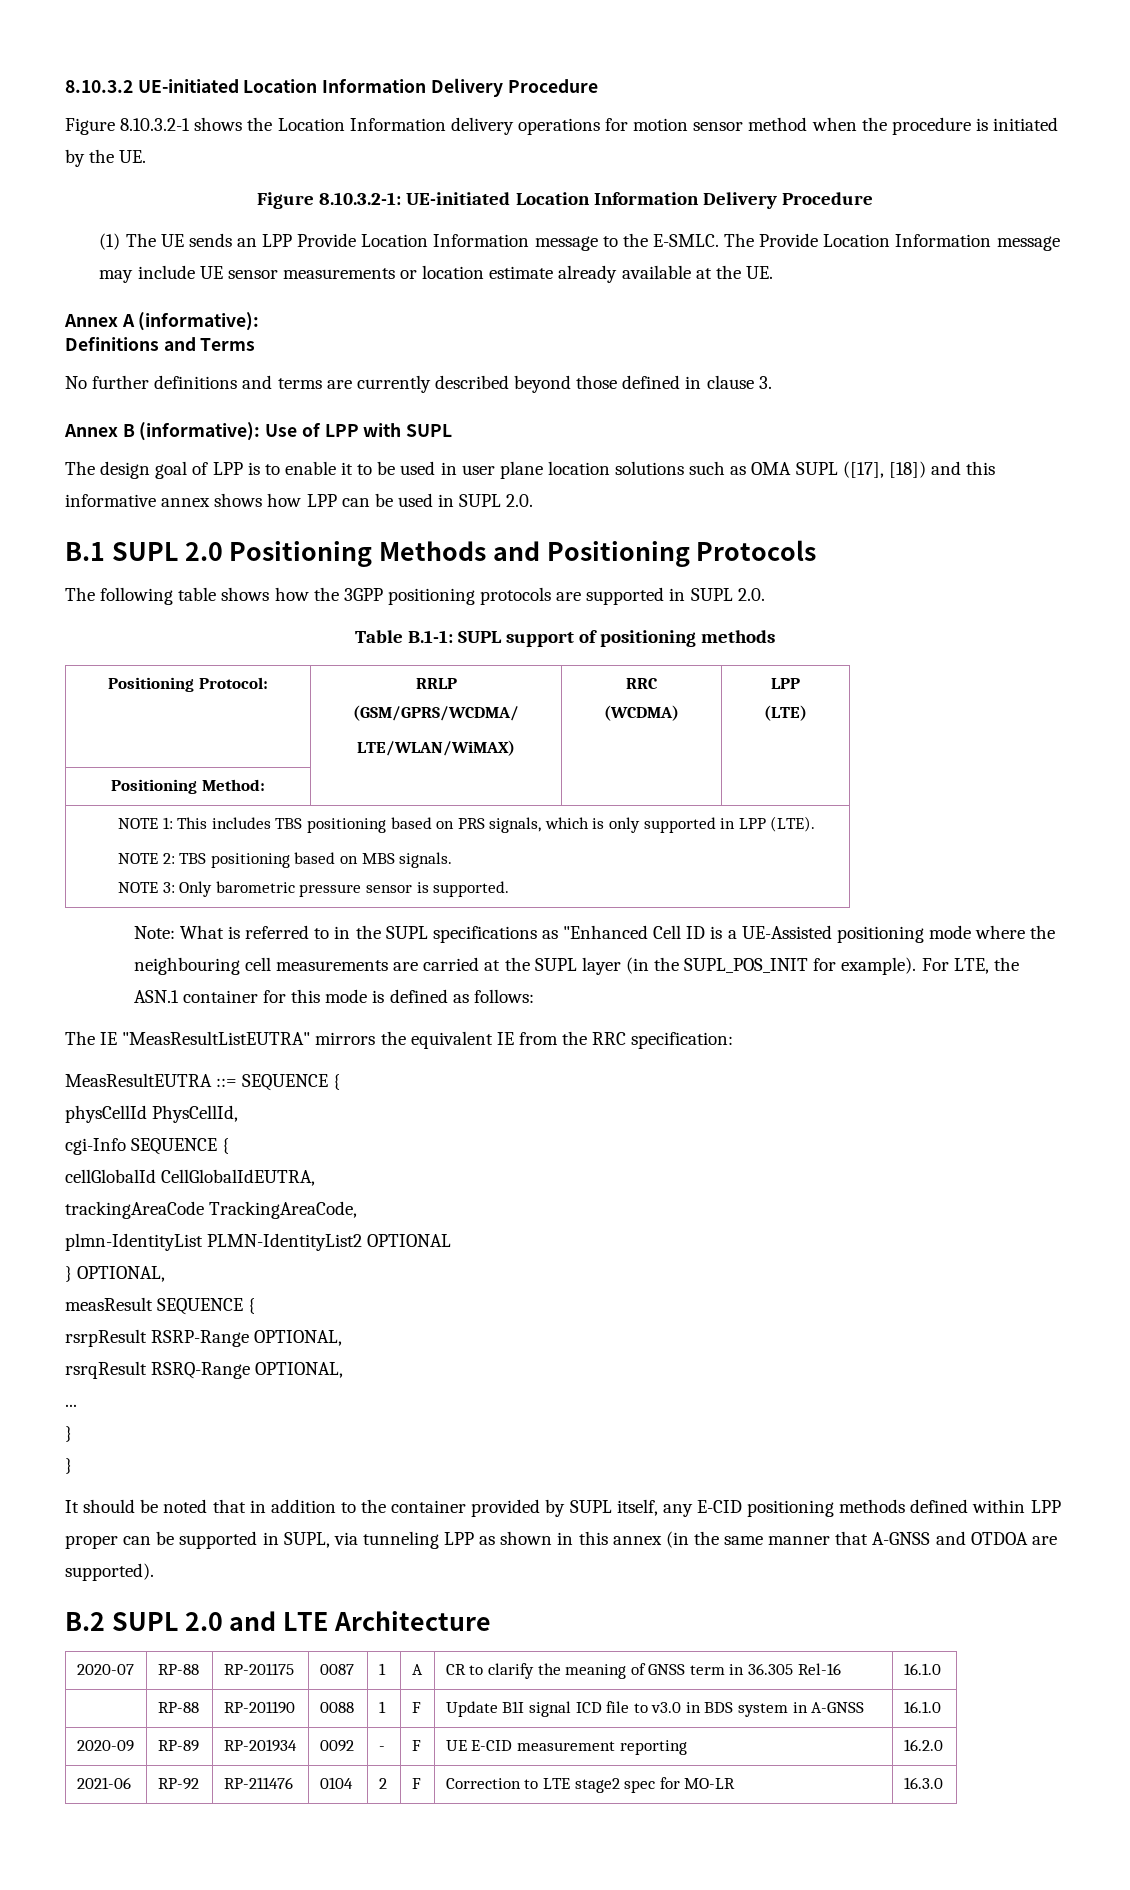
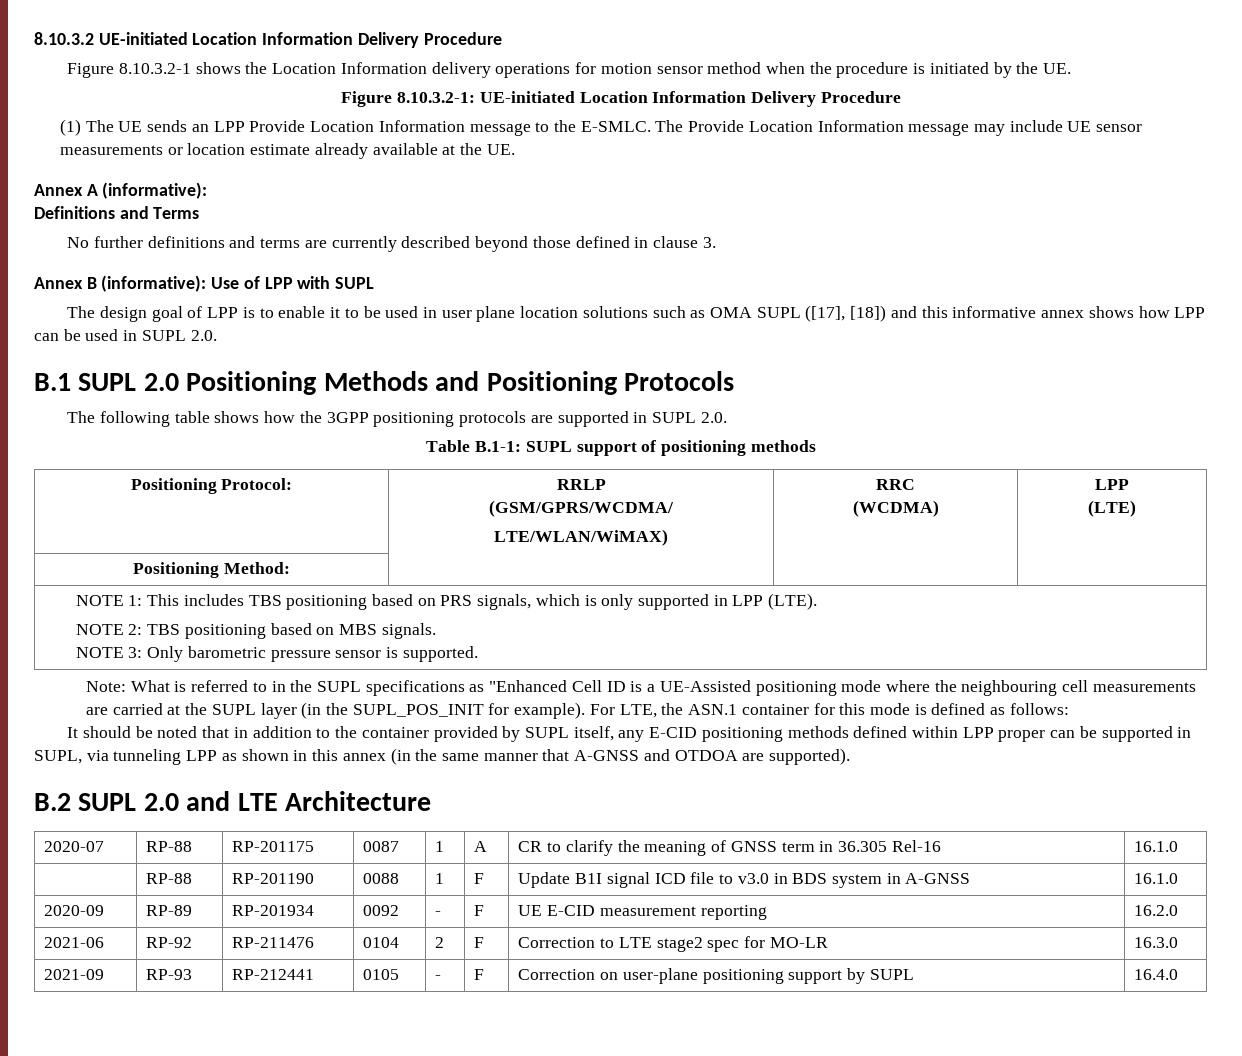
- The IE "MeasResultListEUTRA" mirrors the equivalent IE from the RRC specification:
- MeasResultEUTRA ::= SEQUENCE {
- physCellId PhysCellId,
- cgi-Info SEQUENCE {
- cellGlobalId CellGlobalIdEUTRA,
- trackingAreaCode TrackingAreaCode,
- plmn-IdentityList PLMN-IdentityList2 OPTIONAL
- } OPTIONAL,
- measResult SEQUENCE {
- rsrpResult RSRP-Range OPTIONAL,
- rsrqResult RSRQ-Range OPTIONAL,
- ...
- }
- }
+ 2021-09 | RP-93 | RP-212441 | 0105 | - | F | Correction on user-plane positioning support by SUPL | 16.4.0

